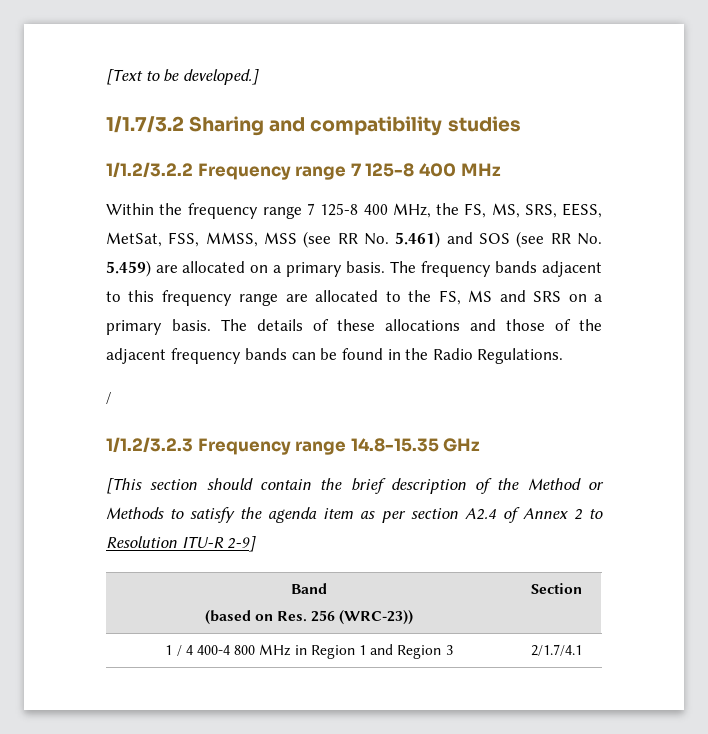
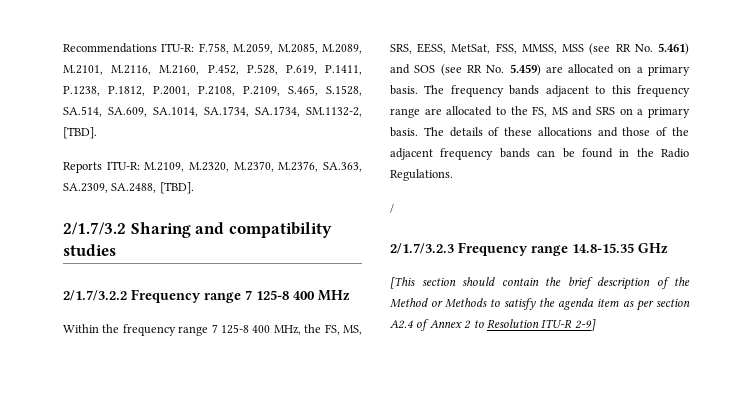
- [Text to be developed.]
- 1/1.7/3.2 Sharing and compatibility studies
+ Recommendations ITU-R: F.758, M.2059, M.2085, M.2089, M.2101, M.2116, M.2160, P.452, P.528, P.619, P.1411, P.1238, P.1812, P.2001, P.2108, P.2109, S.465, S.1528, SA.514, SA.609, SA.1014, SA.1734, SA.1734, SM.1132-2, [TBD].
+ Reports ITU-R: M.2109, M.2320, M.2370, M.2376, SA.363, SA.2309, SA.2488, [TBD].
+ 2/1.7/3.2 Sharing and compatibility studies
- 1/1.2/3.2.2 Frequency range 7 125-8 400 MHz
+ 2/1.7/3.2.2 Frequency range 7 125-8 400 MHz
- 1/1.2/3.2.3 Frequency range 14.8-15.35 GHz
+ 2/1.7/3.2.3 Frequency range 14.8-15.35 GHz
- Band
- (based on Res. 256 (WRC-23)) | Section
- 1 / 4 400-4 800 MHz in Region 1 and Region 3 | 2/1.7/4.1

